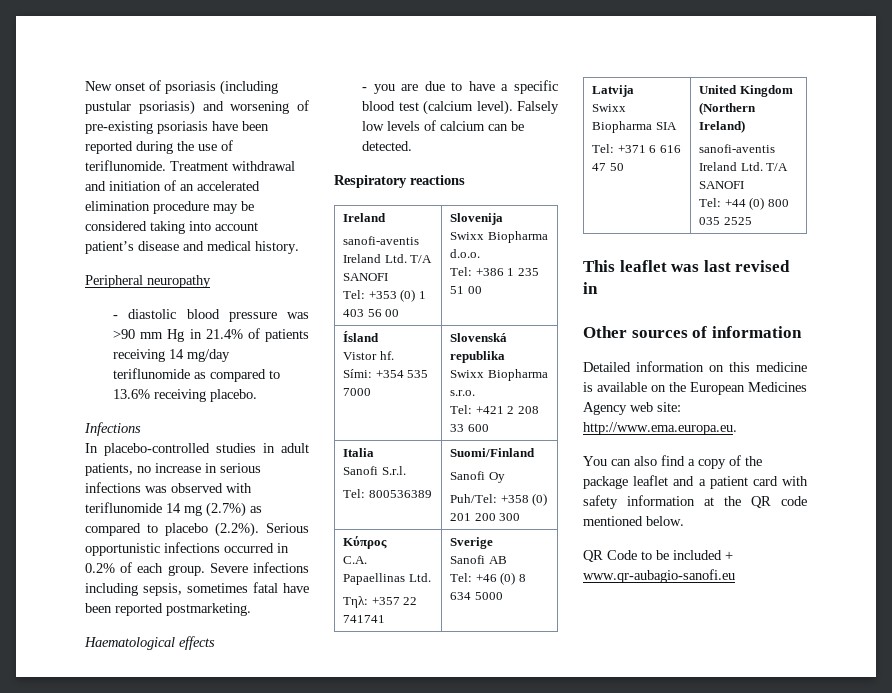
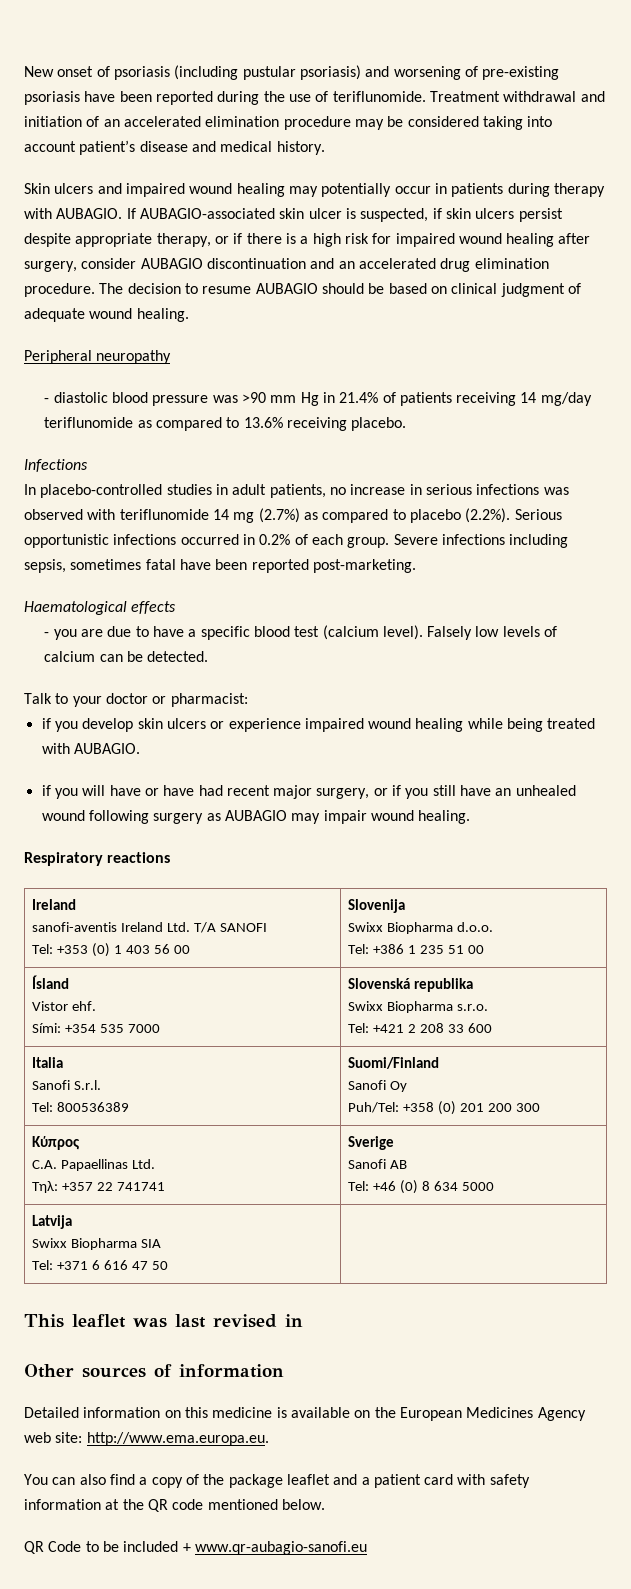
+ Skin ulcers and impaired wound healing may potentially occur in patients during therapy with AUBAGIO. If AUBAGIO-associated skin ulcer is suspected, if skin ulcers persist despite appropriate therapy, or if there is a high risk for impaired wound healing after surgery, consider AUBAGIO discontinuation and an accelerated drug elimination procedure. The decision to resume AUBAGIO should be based on clinical judgment of adequate wound healing.
- Severe infections including sepsis, sometimes fatal have been reported postmarketing.
+ Severe infections including sepsis, sometimes fatal have been reported post-marketing.
+ Talk to your doctor or pharmacist:
+ if you develop skin ulcers or experience impaired wound healing while being treated with AUBAGIO.
+ if you will have or have had recent major surgery, or if you still have an unhealed wound following surgery as AUBAGIO may impair wound healing.
  Ísland
- Vistor hf.
+ Vistor ehf.
  Latvija
  Swixx Biopharma SIA
- Tel: +371 6 616 47 50 | United Kingdom (Northern Ireland)
- sanofi-aventis Ireland Ltd. T/A SANOFI
- Tel: +44 (0) 800 035 2525
+ Tel: +371 6 616 47 50 |

